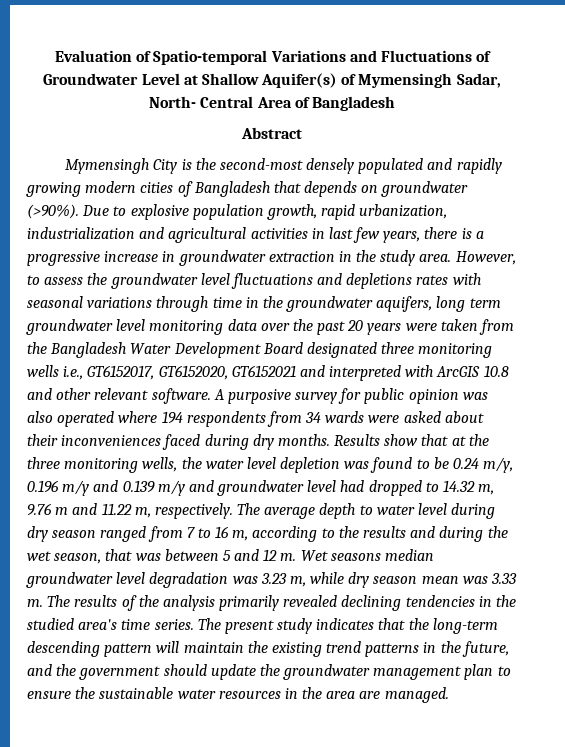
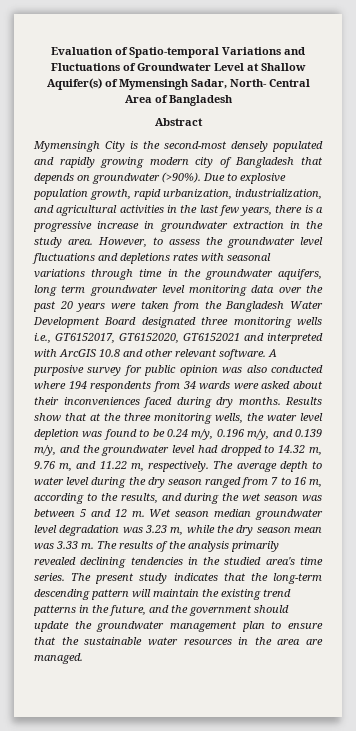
- Mymensingh City is the second-most densely populated and rapidly growing modern cities of Bangladesh that depends on groundwater (>90%).
+ Mymensingh City is the second-most densely populated and rapidly growing modern city of Bangladesh that depends on groundwater (>90%).
- Due to explosive population growth, rapid urbanization, industrialization and agricultural activities in last few years, there is a progressive increase in groundwater extraction in the study area.
+ Due to explosive population growth, rapid urbanization, industrialization, and agricultural activities in the last few years, there is a progressive increase in groundwater extraction in the study area.
- A purposive survey for public opinion was also operated where 194 respondents from 34 wards were asked about their inconveniences faced during dry months.
+ A purposive survey for public opinion was also conducted where 194 respondents from 34 wards were asked about their inconveniences faced during dry months.
- Results show that at the three monitoring wells, the water level depletion was found to be 0.24 m/y, 0.196 m/y and 0.139 m/y and groundwater level had dropped to 14.32 m, 9.76 m and 11.22 m, respectively.
+ Results show that at the three monitoring wells, the water level depletion was found to be 0.24 m/y, 0.196 m/y, and 0.139 m/y, and the groundwater level had dropped to 14.32 m, 9.76 m, and 11.22 m, respectively.
- The average depth to water level during dry season ranged from 7 to 16 m, according to the results and during the wet season, that was between 5 and 12 m.
+ The average depth to water level during the dry season ranged from 7 to 16 m, according to the results, and during the wet season was between 5 and 12 m.
- Wet seasons median groundwater level degradation was 3.23 m, while dry season mean was 3.33 m.
+ Wet season median groundwater level degradation was 3.23 m, while the dry season mean was 3.33 m.
- The present study indicates that the long-term descending pattern will maintain the existing trend patterns in the future, and the government should update the groundwater management plan to ensure the sustainable water resources in the area are managed.
+ The present study indicates that the long-term descending pattern will maintain the existing trend patterns in the future, and the government should update the groundwater management plan to ensure that the sustainable water resources in the area are managed.

